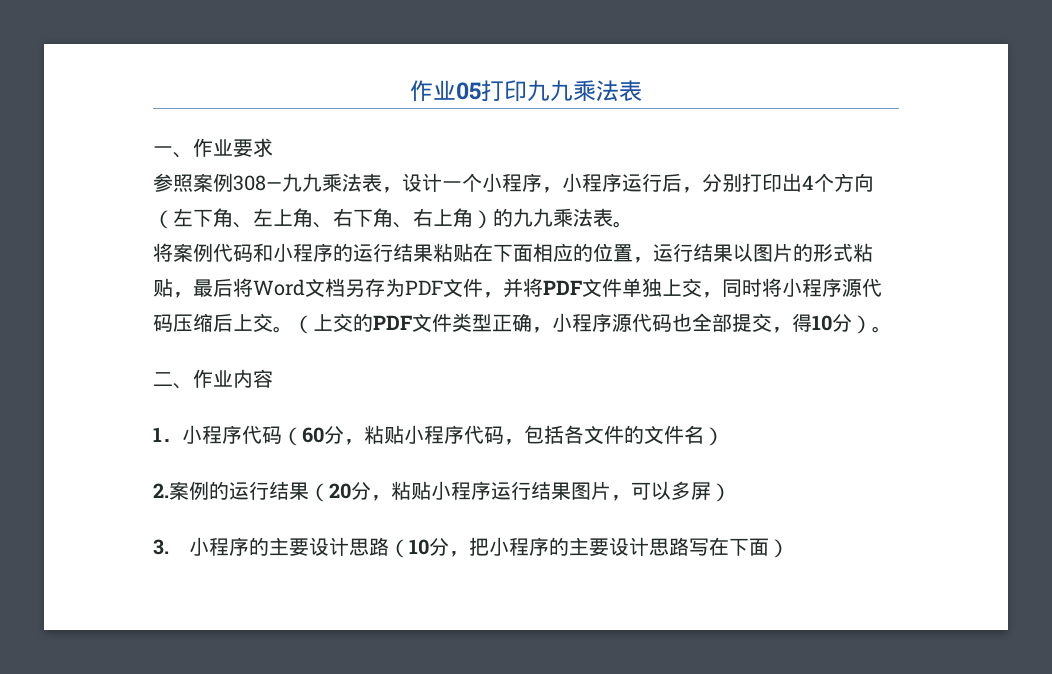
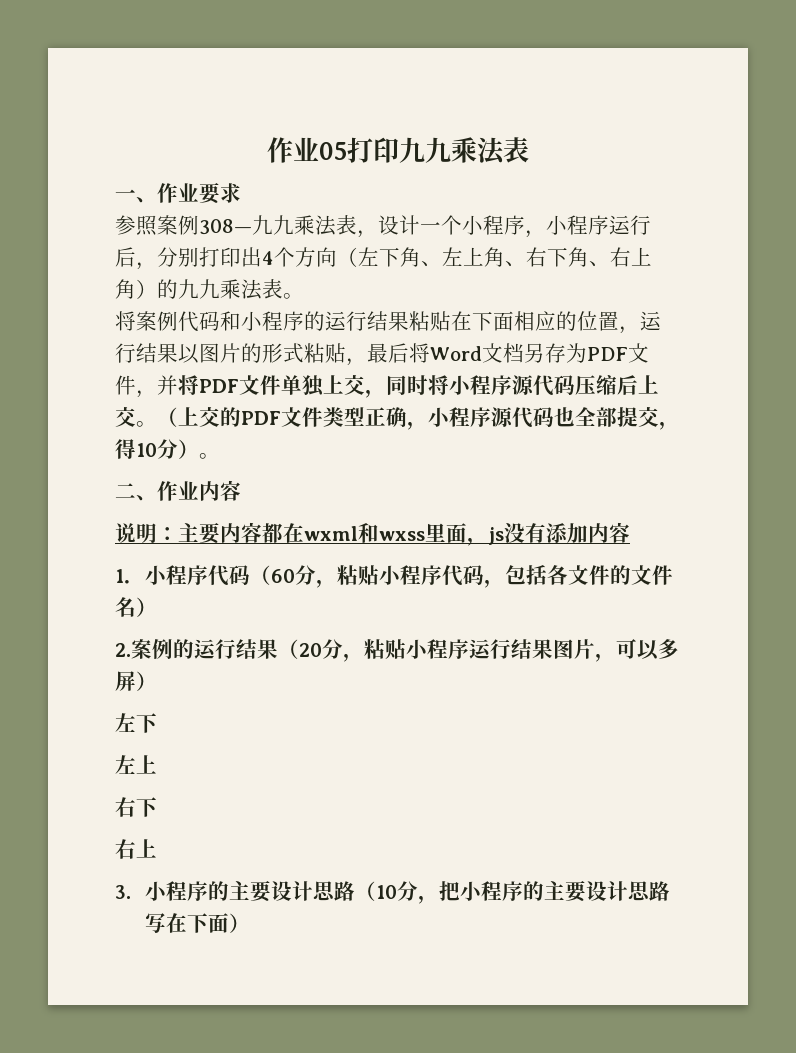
+ 说明：主要内容都在wxml和wxss里面，js没有添加内容
  2.案例的运行结果（20分，粘贴小程序运行结果图片，可以多屏）
+ 左下
+ 左上
+ 右下
+ 右上

